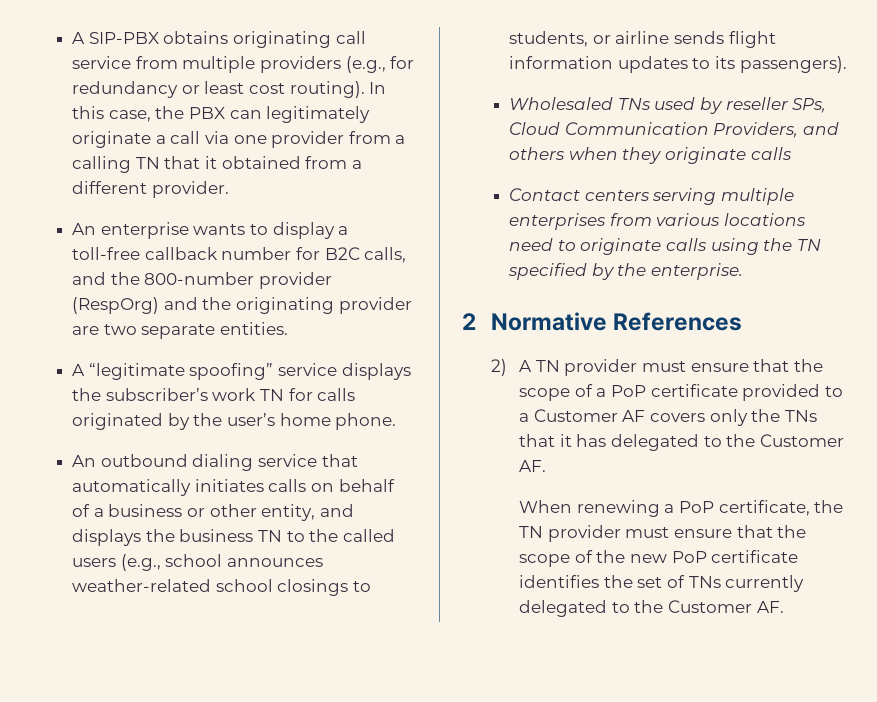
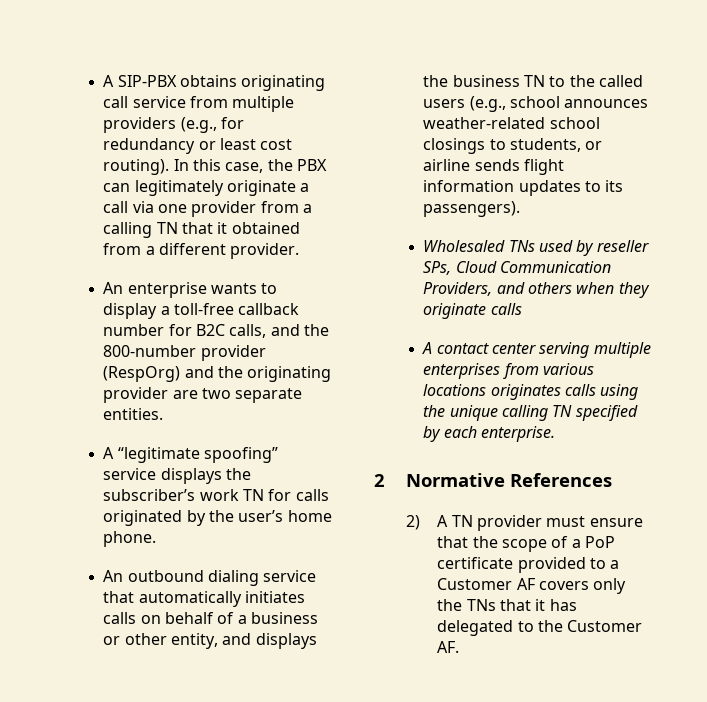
- Contact centers serving multiple enterprises from various locations need to originate calls using the TN specified by the enterprise.
+ A contact center serving multiple enterprises from various locations originates calls using the unique calling TN specified by each enterprise.
- When renewing a PoP certificate, the TN provider must ensure that the scope of the new PoP certificate identifies the set of TNs currently delegated to the Customer AF.

